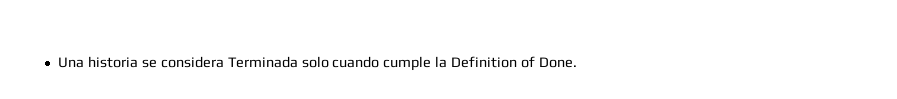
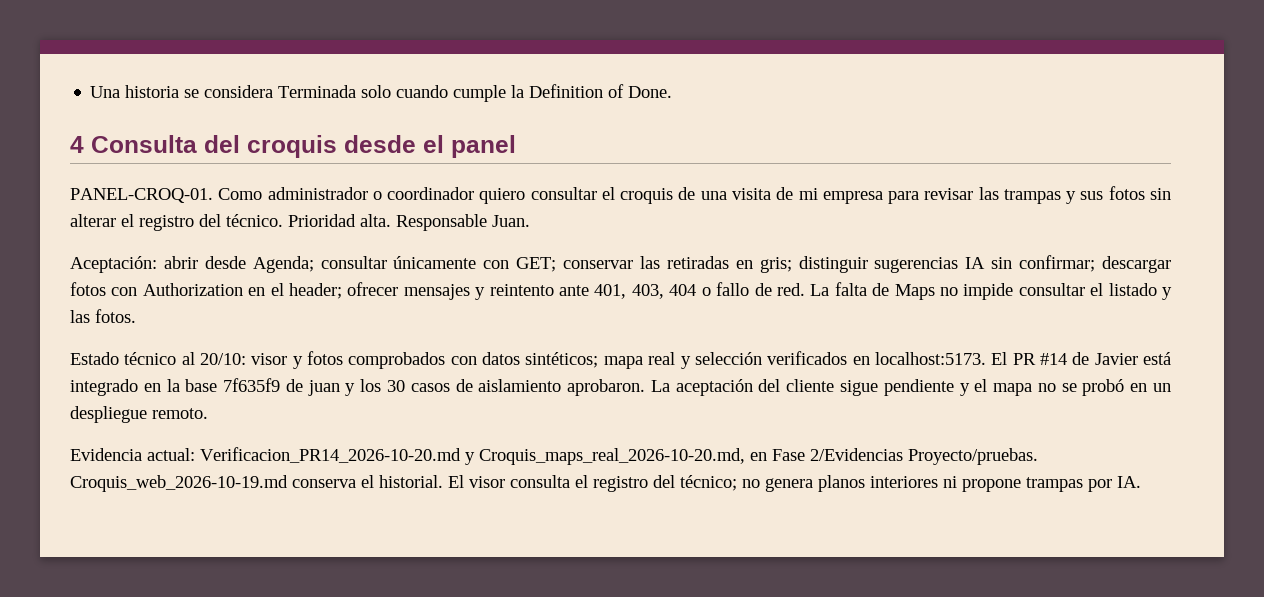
+ 4 Consulta del croquis desde el panel
+ PANEL-CROQ-01. Como administrador o coordinador quiero consultar el croquis de una visita de mi empresa para revisar las trampas y sus fotos sin alterar el registro del técnico. Prioridad alta. Responsable Juan.
+ Aceptación: abrir desde Agenda; consultar únicamente con GET; conservar las retiradas en gris; distinguir sugerencias IA sin confirmar; descargar fotos con Authorization en el header; ofrecer mensajes y reintento ante 401, 403, 404 o fallo de red. La falta de Maps no impide consultar el listado y las fotos.
+ Estado técnico al 20/10: visor y fotos comprobados con datos sintéticos; mapa real y selección verificados en localhost:5173. El PR #14 de Javier está integrado en la base 7f635f9 de juan y los 30 casos de aislamiento aprobaron. La aceptación del cliente sigue pendiente y el mapa no se probó en un despliegue remoto.
+ Evidencia actual: Verificacion_PR14_2026-10-20.md y Croquis_maps_real_2026-10-20.md, en Fase 2/Evidencias Proyecto/pruebas. Croquis_web_2026-10-19.md conserva el historial. El visor consulta el registro del técnico; no genera planos interiores ni propone trampas por IA.

